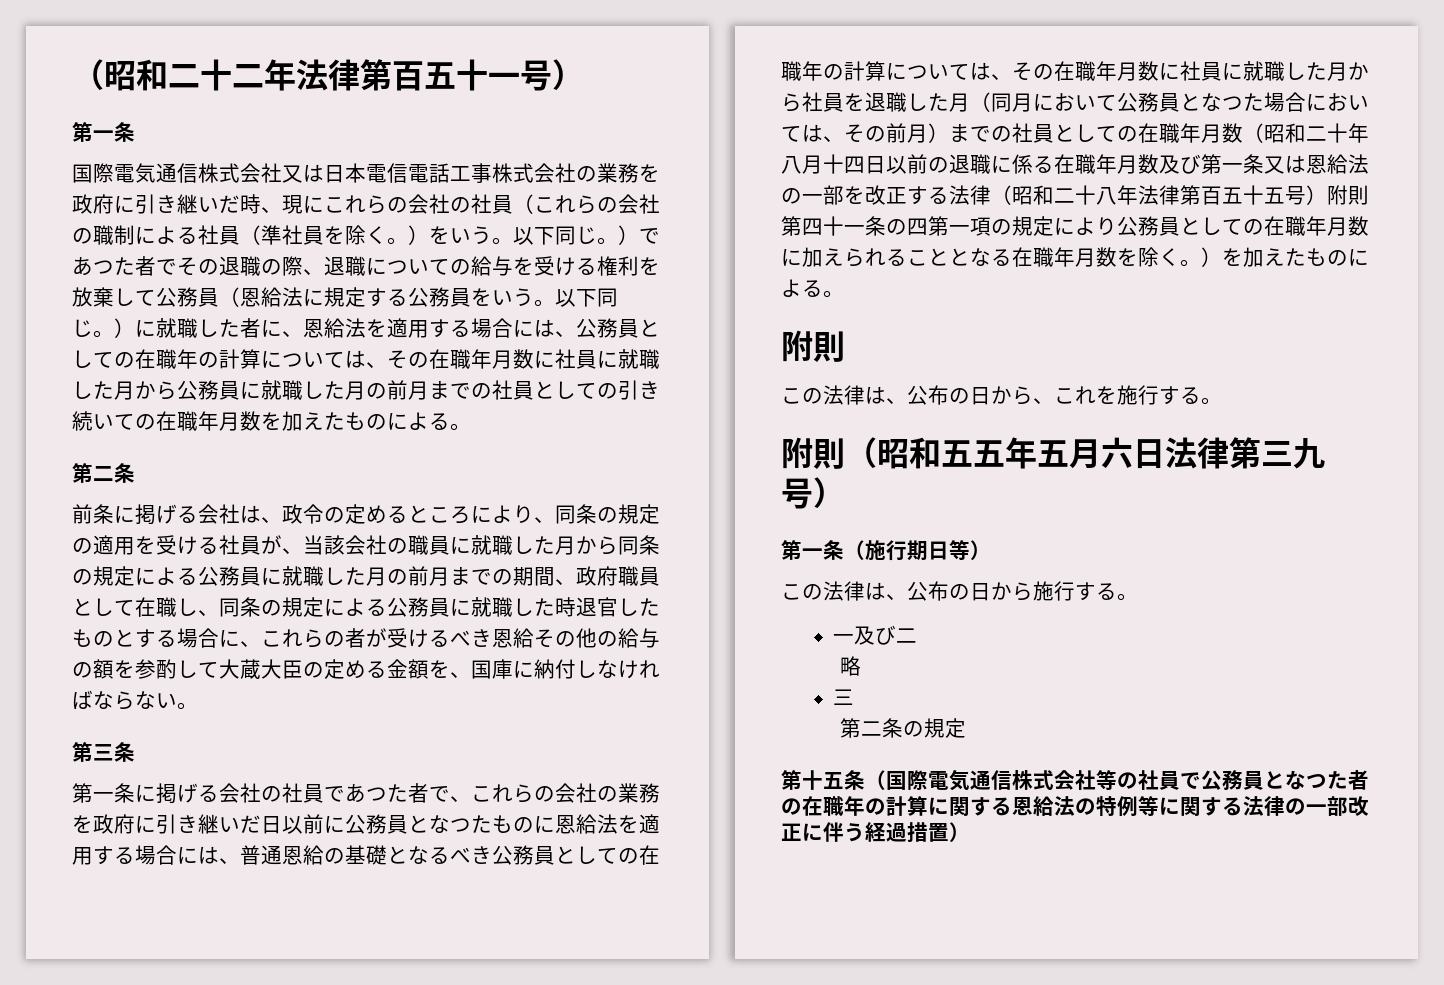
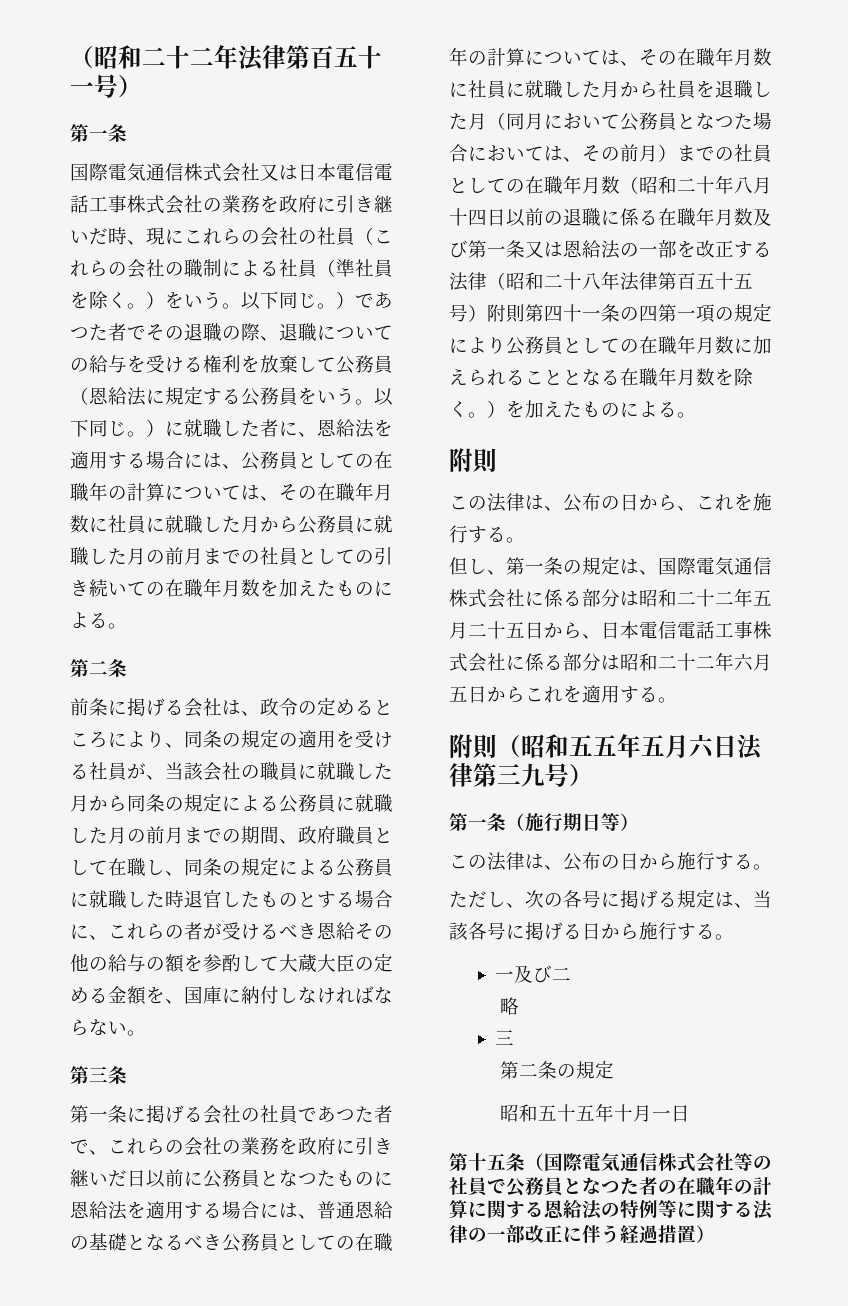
+ 但し、第一条の規定は、国際電気通信株式会社に係る部分は昭和二十二年五月二十五日から、日本電信電話工事株式会社に係る部分は昭和二十二年六月五日からこれを適用する。
+ ただし、次の各号に掲げる規定は、当該各号に掲げる日から施行する。
+ 昭和五十五年十月一日

